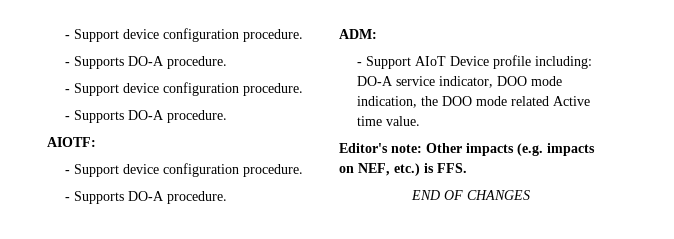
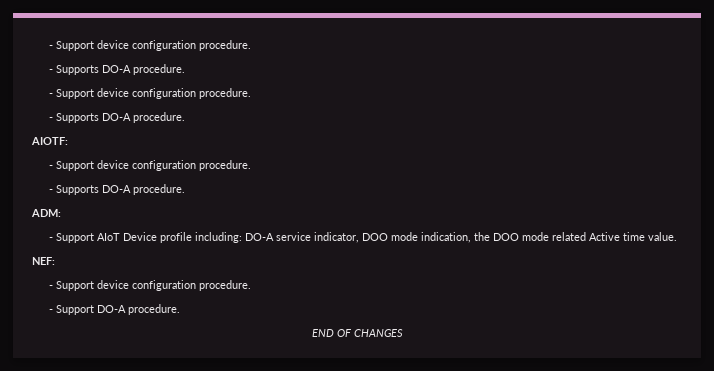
- Editor's note: Other impacts (e.g. impacts on NEF, etc.) is FFS.
+ NEF:
+ - Support device configuration procedure.
+ - Support DO-A procedure.

